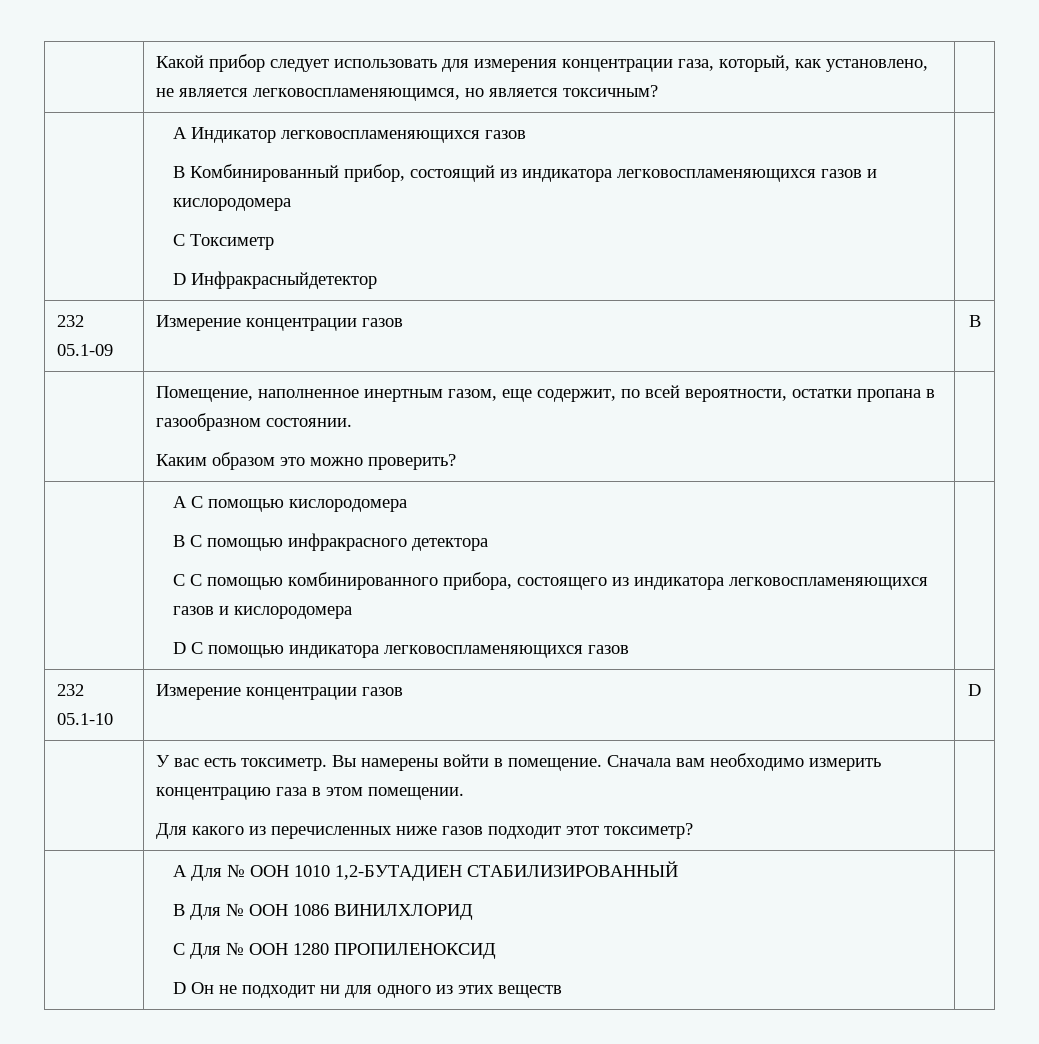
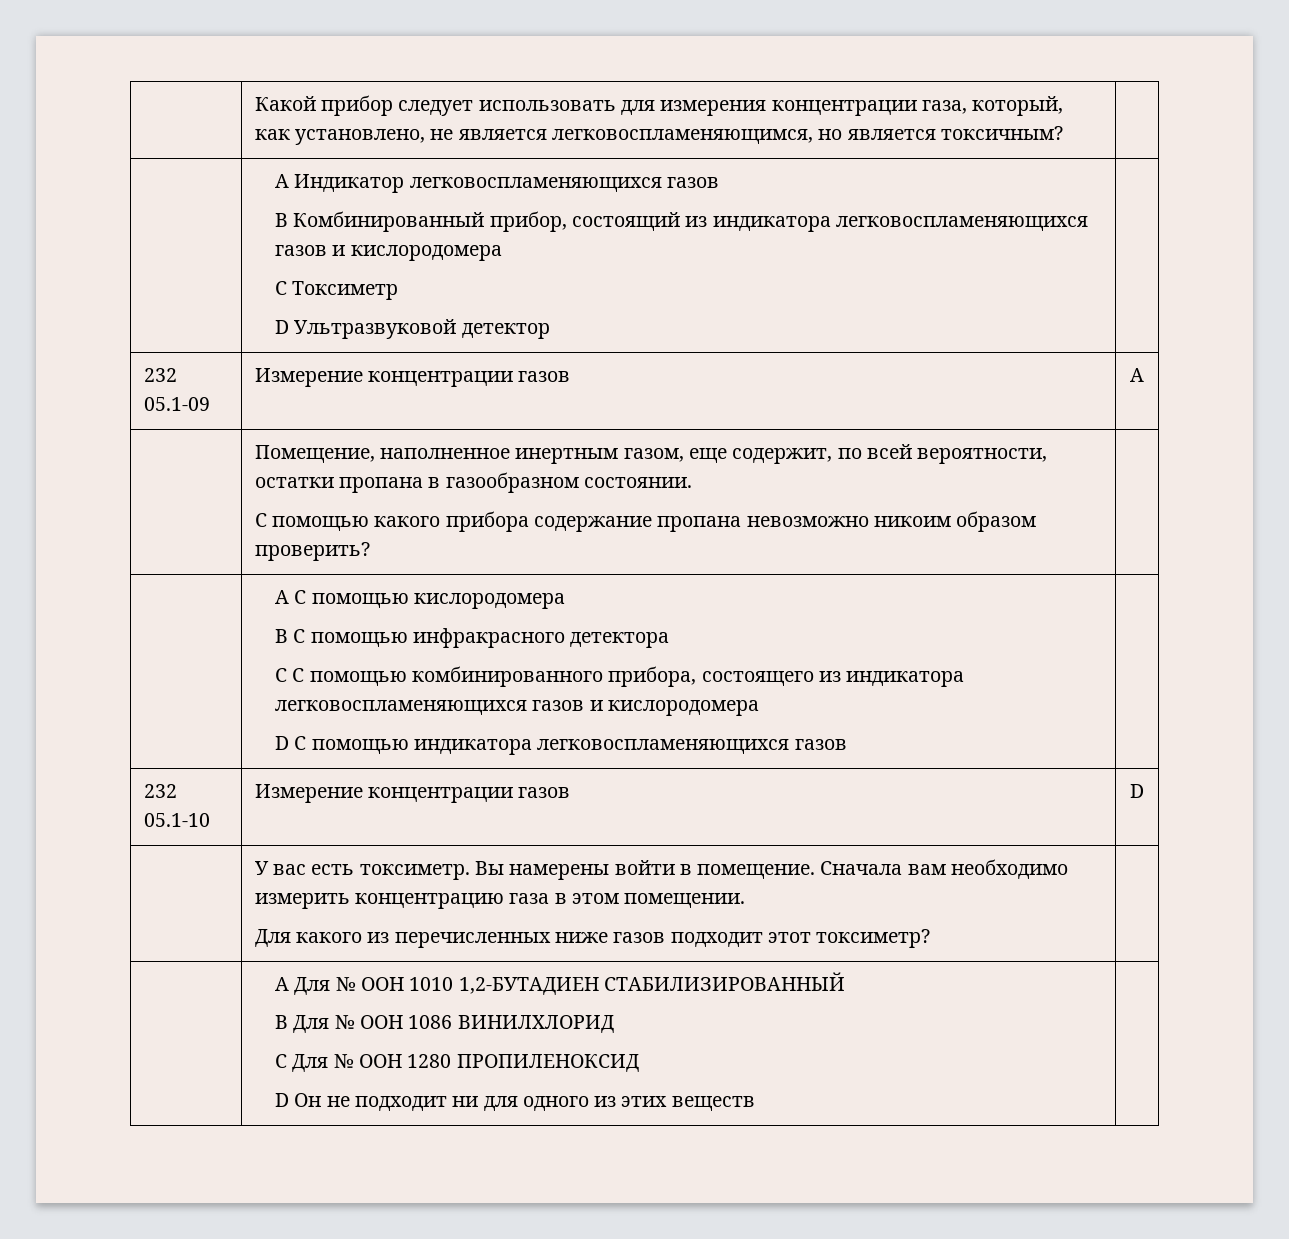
  | A Индикатор легковоспламеняющихся газов
  B Комбинированный прибор, состоящий из индикатора легковоспламеняющихся газов и кислородомера
  C Токсиметр
- D Инфракрасныйдетектор |
+ D Ультразвуковой детектор |
- 232 05.1-09 | Измерение концентрации газов | B
+ 232 05.1-09 | Измерение концентрации газов | A
  | Помещение, наполненное инертным газом, еще содержит, по всей вероятности, остатки пропана в газообразном состоянии.
- Каким образом это можно проверить? |
+ С помощью какого прибора содержание пропана невозможно никоим образом проверить? |

